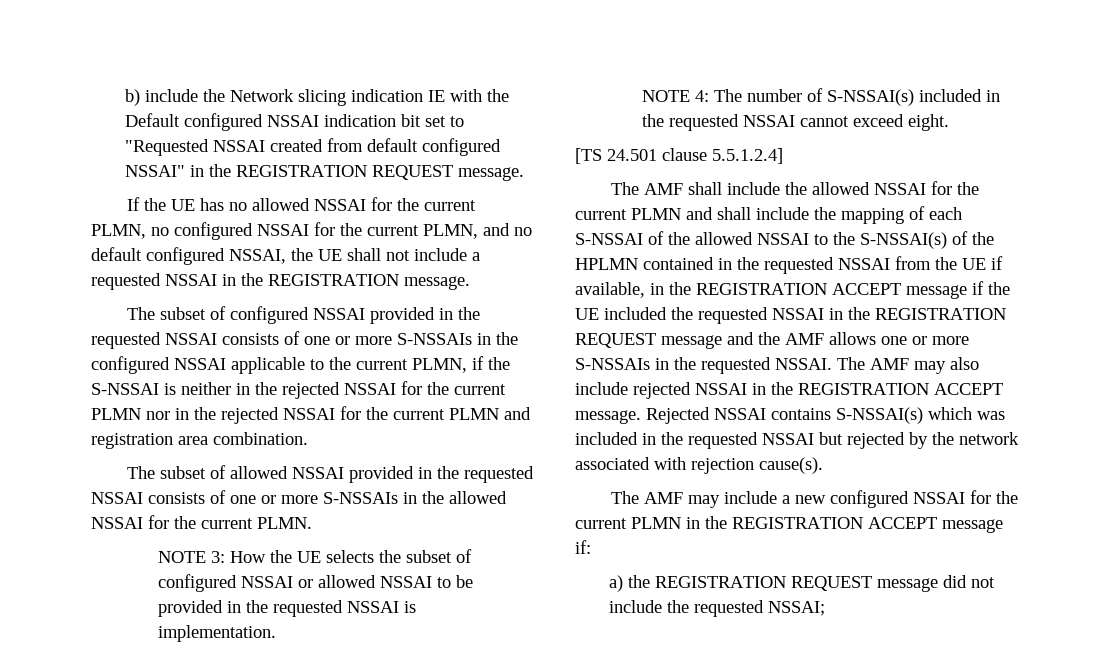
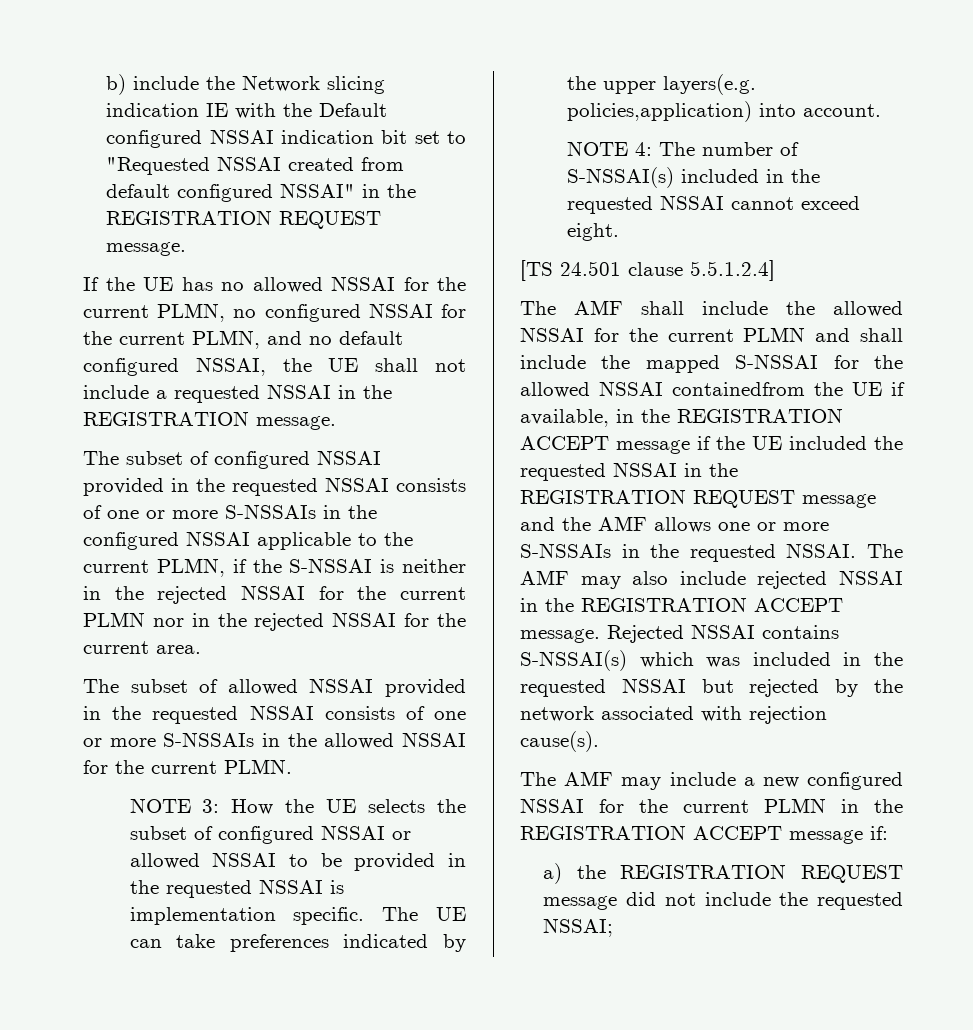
- The subset of configured NSSAI provided in the requested NSSAI consists of one or more S-NSSAIs in the configured NSSAI applicable to the current PLMN, if the S-NSSAI is neither in the rejected NSSAI for the current PLMN nor in the rejected NSSAI for the current PLMN and registration area combination.
+ The subset of configured NSSAI provided in the requested NSSAI consists of one or more S-NSSAIs in the configured NSSAI applicable to the current PLMN, if the S-NSSAI is neither in the rejected NSSAI for the current PLMN nor in the rejected NSSAI for the current area.
- NOTE 3: How the UE selects the subset of configured NSSAI or allowed NSSAI to be provided in the requested NSSAI is implementation.
+ NOTE 3: How the UE selects the subset of configured NSSAI or allowed NSSAI to be provided in the requested NSSAI is implementation specific. The UE can take preferences indicated by the upper layers(e.g. policies,application) into account.
- The AMF shall include the allowed NSSAI for the current PLMN and shall include the mapping of each S-NSSAI of the allowed NSSAI to the S-NSSAI(s) of the HPLMN contained in the requested NSSAI from the UE if available, in the REGISTRATION ACCEPT message if the UE included the requested NSSAI in the REGISTRATION REQUEST message and the AMF allows one or more S-NSSAIs in the requested NSSAI.
+ The AMF shall include the allowed NSSAI for the current PLMN and shall include the mapped S-NSSAI for the allowed NSSAI containedfrom the UE if available, in the REGISTRATION ACCEPT message if the UE included the requested NSSAI in the REGISTRATION REQUEST message and the AMF allows one or more S-NSSAIs in the requested NSSAI.

